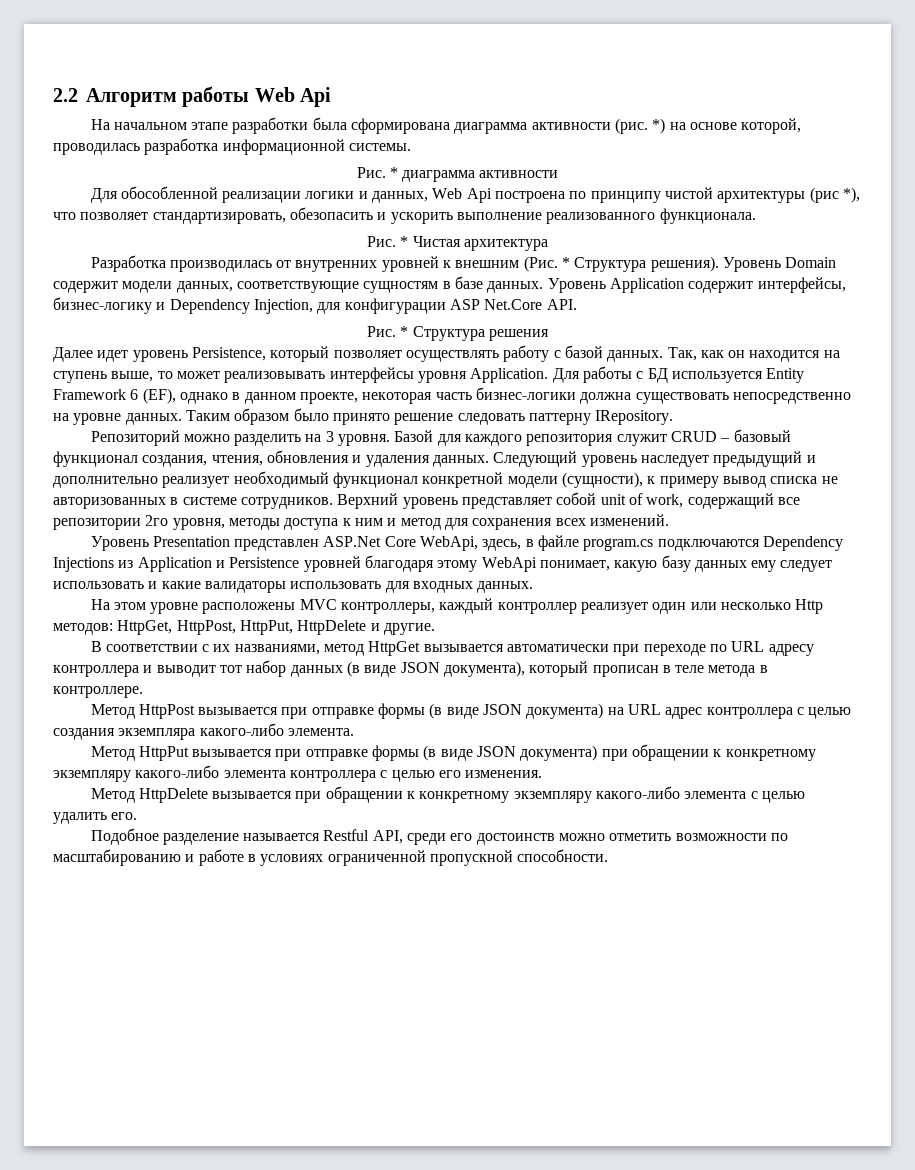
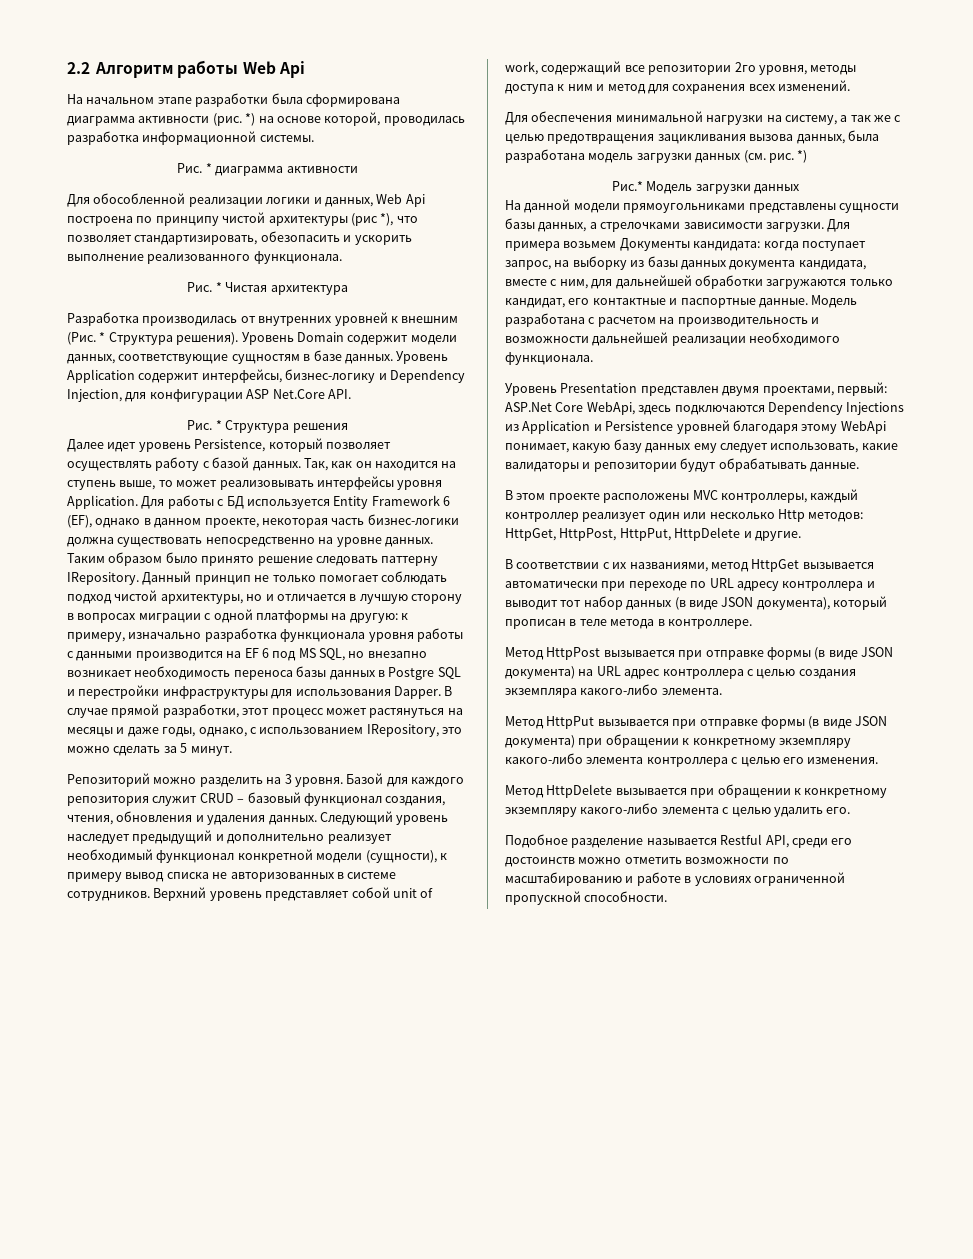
+ Данный принцип не только помогает соблюдать подход чистой архитектуры, но и отличается в лучшую сторону в вопросах миграции с одной платформы на другую: к примеру, изначально разработка функционала уровня работы с данными производится на EF 6 под MS SQL, но внезапно возникает необходимость переноса базы данных в Postgre SQL и перестройки инфраструктуры для использования Dapper. В случае прямой разработки, этот процесс может растянуться на месяцы и даже годы, однако, с использованием IRepository, это можно сделать за 5 минут.
- Уровень Presentation представлен ASP.Net Core WebApi, здесь, в файле program.cs подключаются Dependency Injections из Application и Persistence уровней благодаря этому WebApi понимает, какую базу данных ему следует использовать и какие валидаторы использовать для входных данных.
- На этом уровне расположены MVC контроллеры, каждый контроллер реализует один или несколько Http методов: HttpGet, HttpPost, HttpPut, HttpDelete и другие.
+ Для обеспечения минимальной нагрузки на систему, а так же с целью предотвращения зацикливания вызова данных, была разработана модель загрузки данных (см. рис. *)
+ Рис.* Модель загрузки данных
+ На данной модели прямоугольниками представлены сущности базы данных, а стрелочками зависимости загрузки. Для примера возьмем Документы кандидата: когда поступает запрос, на выборку из базы данных документа кандидата, вместе с ним, для дальнейшей обработки загружаются только кандидат, его контактные и паспортные данные. Модель разработана с расчетом на производительность и возможности дальнейшей реализации необходимого функционала.
+ Уровень Presentation представлен двумя проектами, первый: ASP.Net Core WebApi, здесь подключаются Dependency Injections из Application и Persistence уровней благодаря этому WebApi понимает, какую базу данных ему следует использовать, какие валидаторы и репозитории будут обрабатывать данные.
+ В этом проекте расположены MVC контроллеры, каждый контроллер реализует один или несколько Http методов: HttpGet, HttpPost, HttpPut, HttpDelete и другие.

